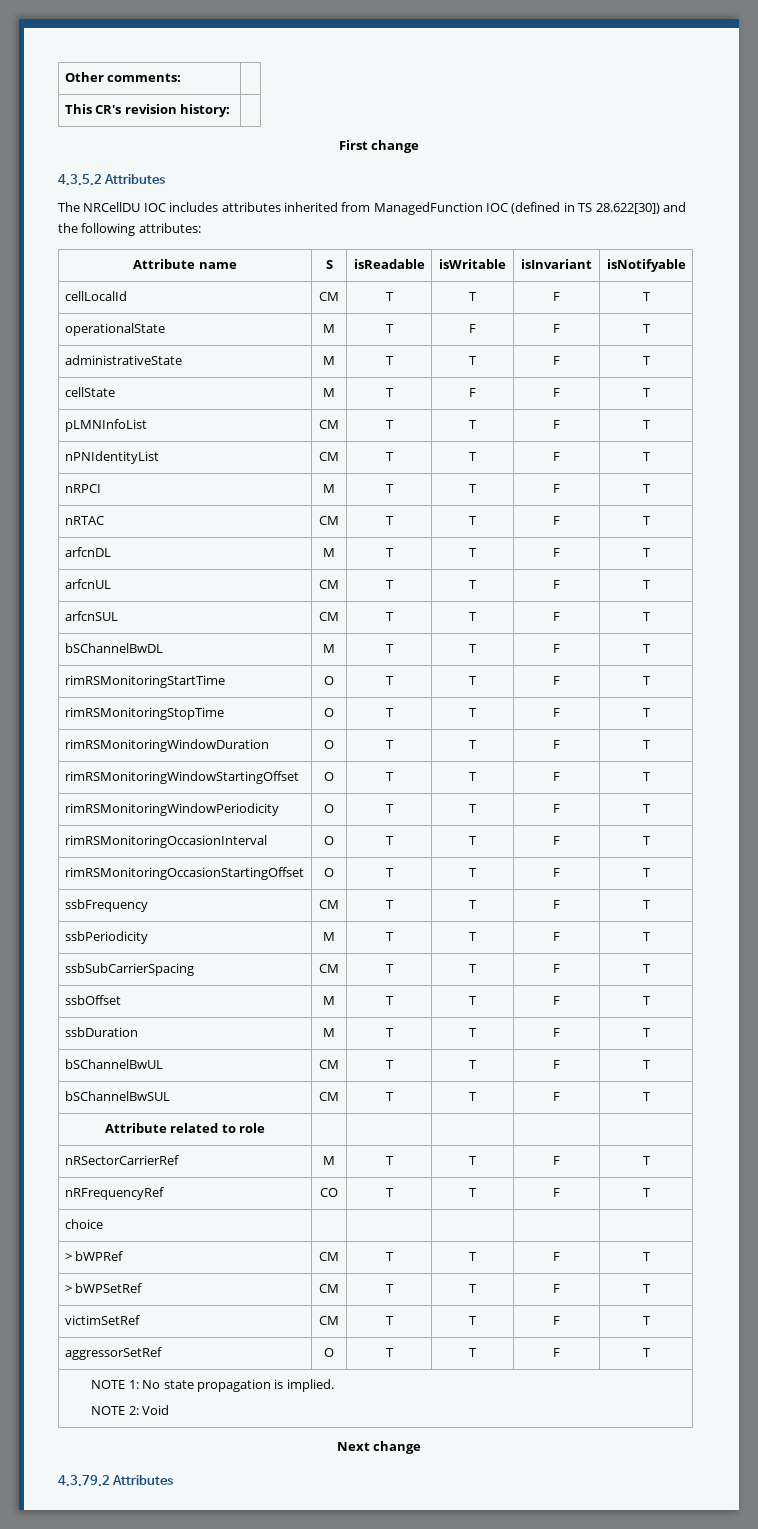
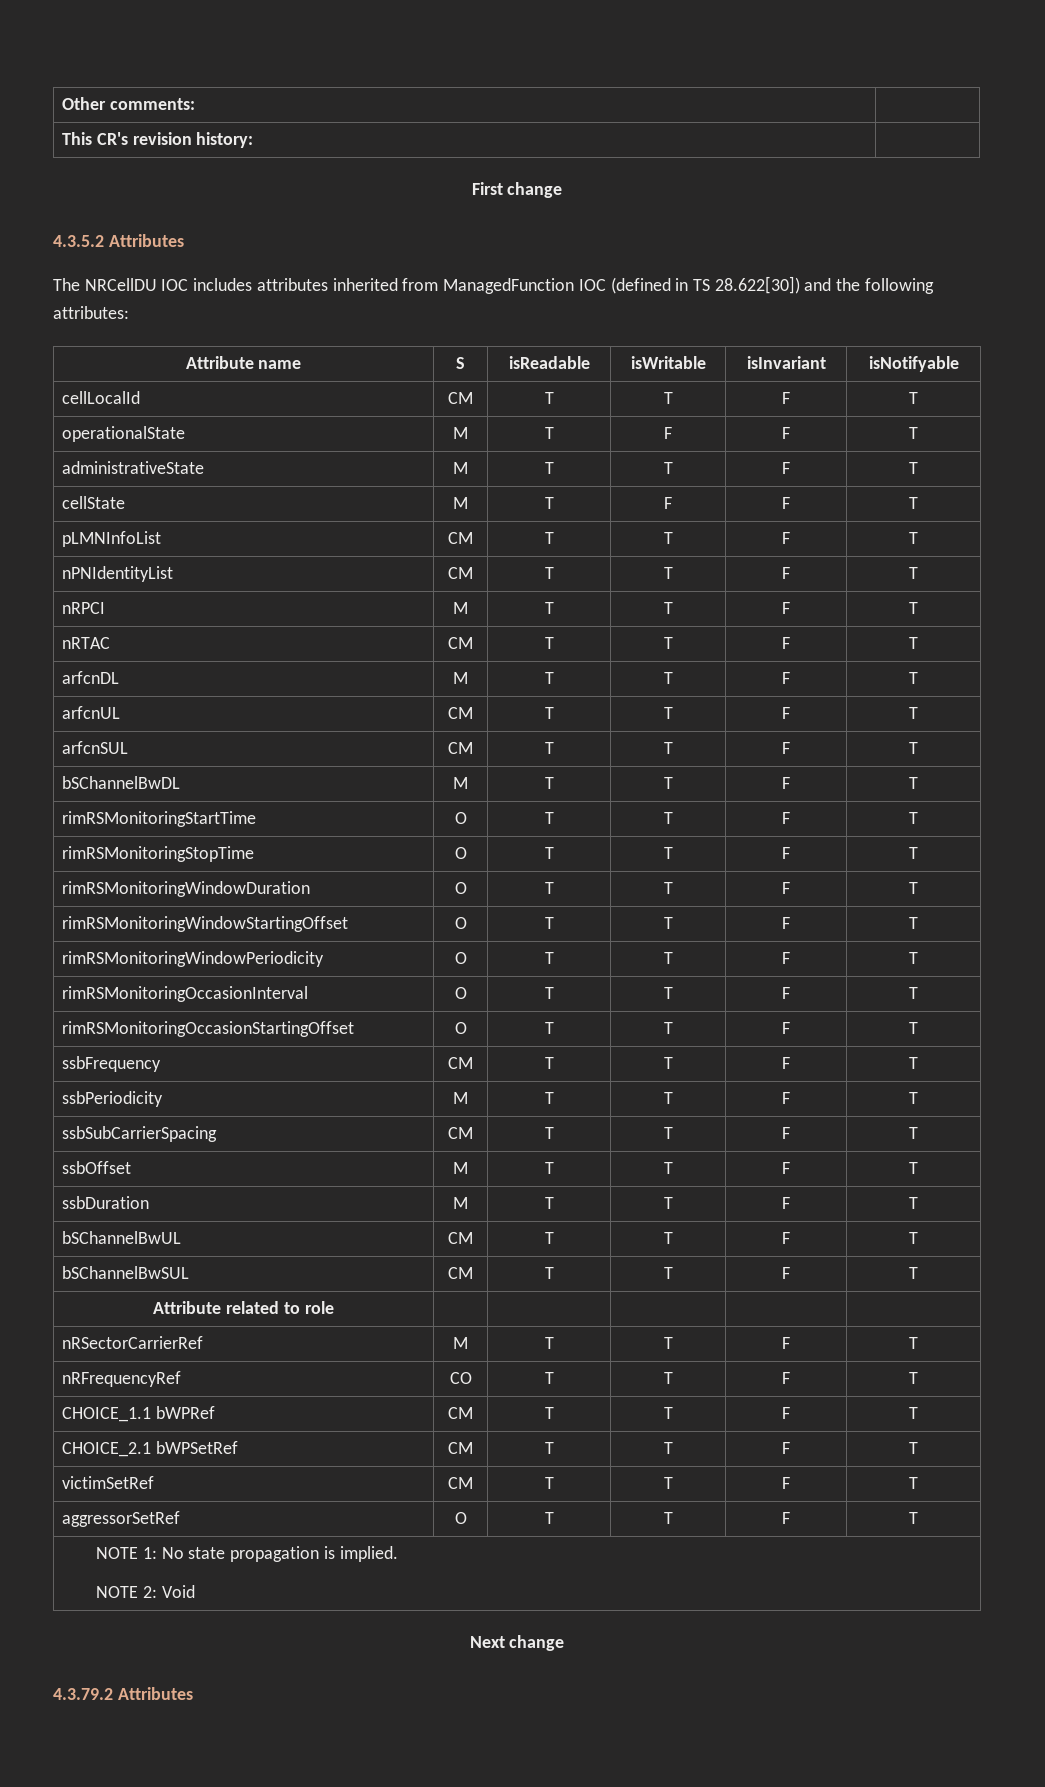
- choice | | | | |
- > bWPRef | CM | T | T | F | T
+ CHOICE_1.1 bWPRef | CM | T | T | F | T
- > bWPSetRef | CM | T | T | F | T
+ CHOICE_2.1 bWPSetRef | CM | T | T | F | T

